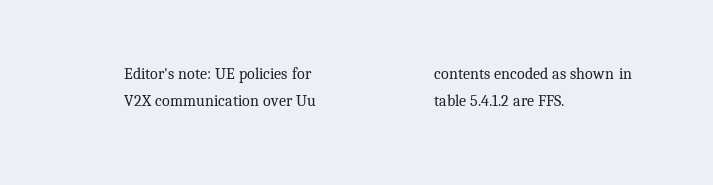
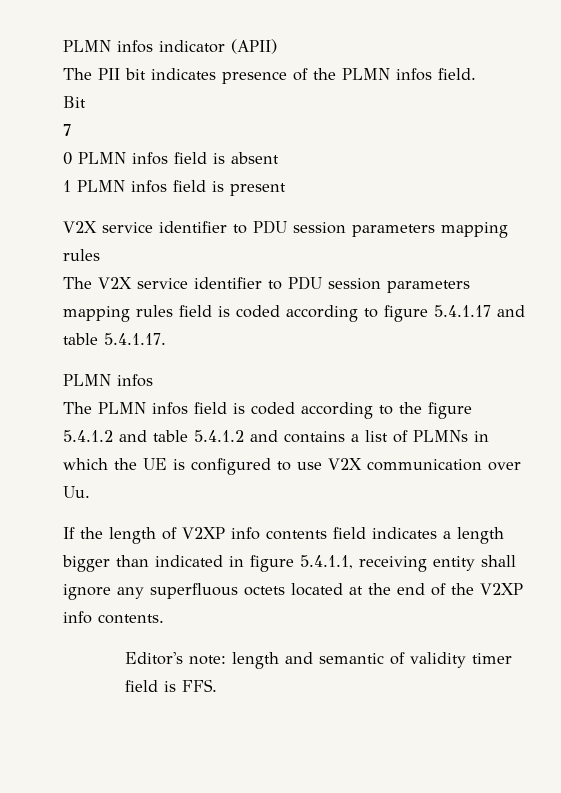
- Editor's note: UE policies for V2X communication over Uu contents encoded as shown in table 5.4.1.2 are FFS.
+ PLMN infos indicator (APII)
+ The PII bit indicates presence of the PLMN infos field.
+ Bit
+ 7
+ 0 PLMN infos field is absent
+ 1 PLMN infos field is present
+ V2X service identifier to PDU session parameters mapping rules
+ The V2X service identifier to PDU session parameters mapping rules field is coded according to figure 5.4.1.17 and table 5.4.1.17.
+ PLMN infos
+ The PLMN infos field is coded according to the figure 5.4.1.2 and table 5.4.1.2 and contains a list of PLMNs in which the UE is configured to use V2X communication over Uu.
+ If the length of V2XP info contents field indicates a length bigger than indicated in figure 5.4.1.1, receiving entity shall ignore any superfluous octets located at the end of the V2XP info contents.
+ Editor's note: length and semantic of validity timer field is FFS.

